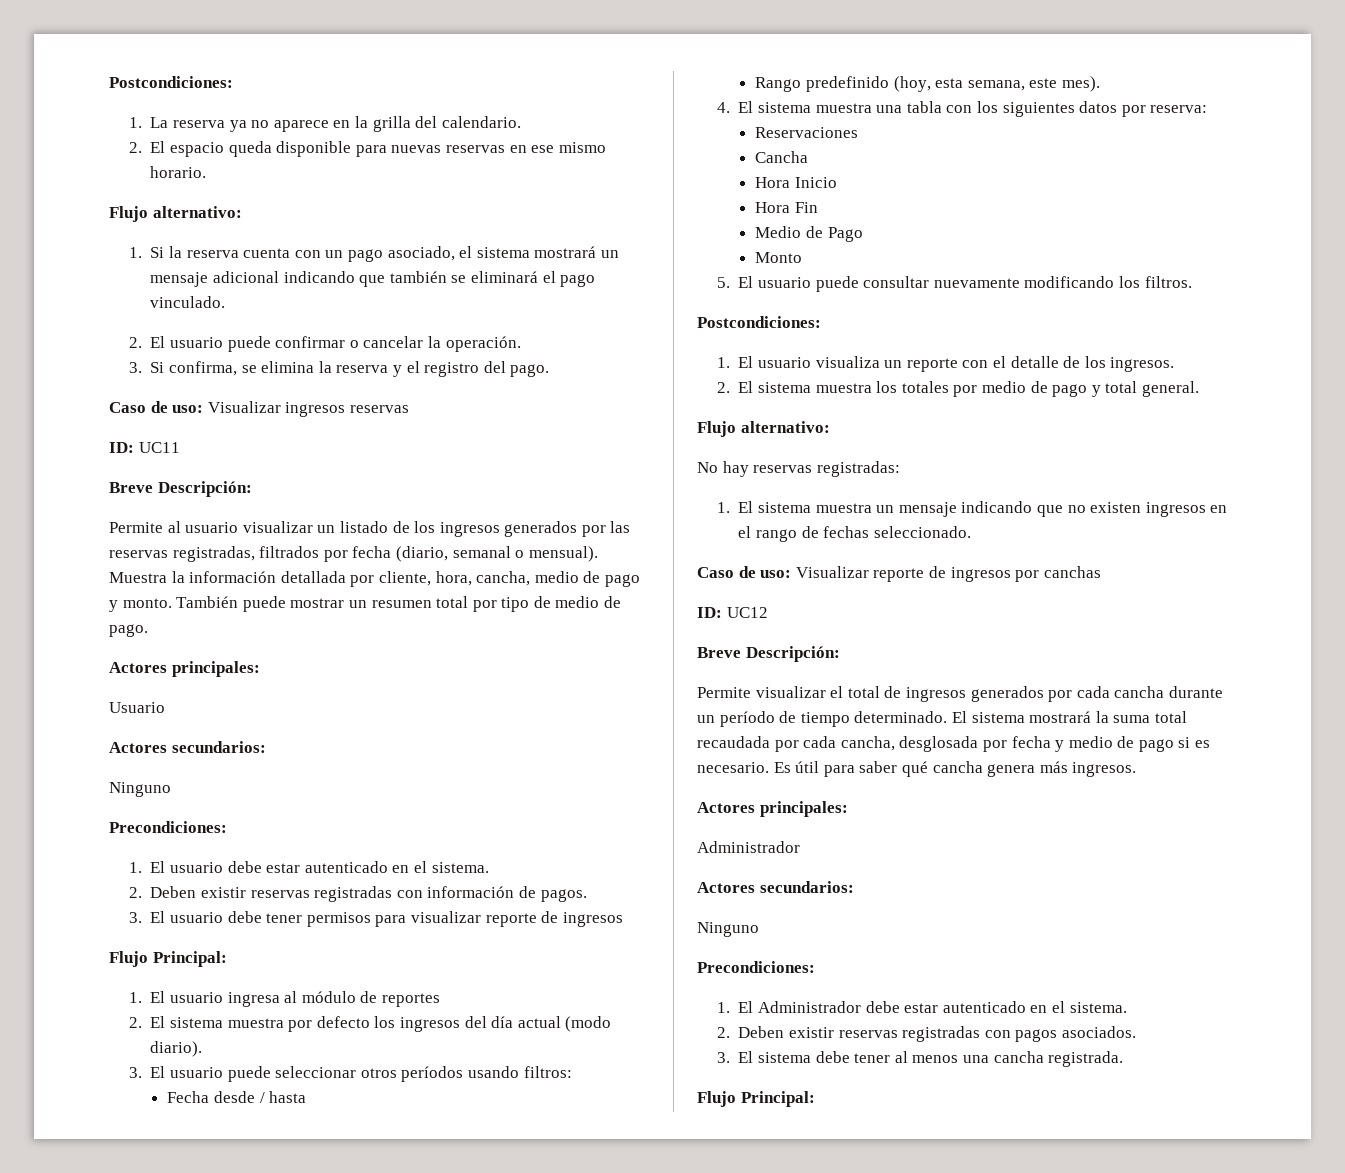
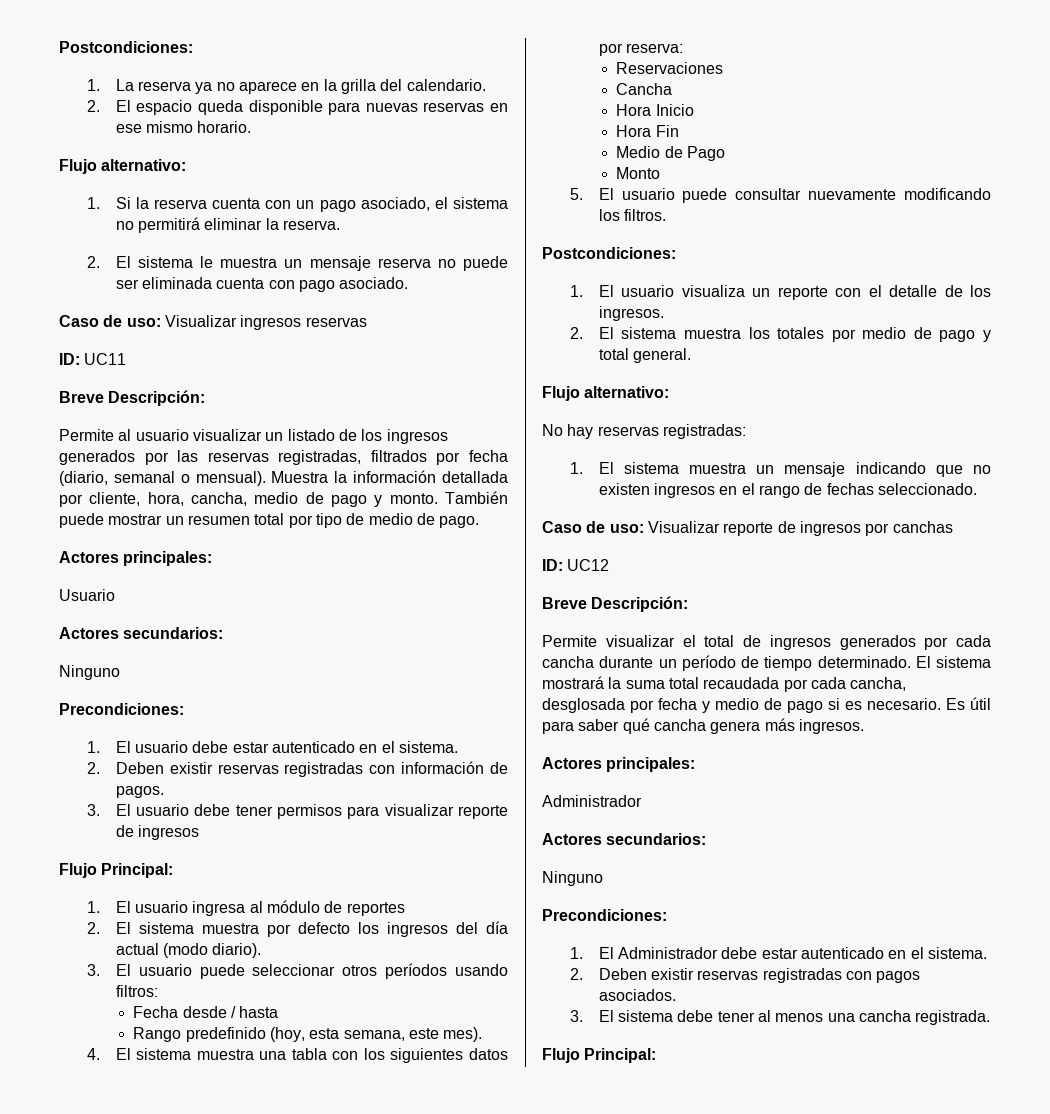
- 1. Si la reserva cuenta con un pago asociado, el sistema mostrará un mensaje adicional indicando que también se eliminará el pago vinculado.
- 2. El usuario puede confirmar o cancelar la operación.
- 3. Si confirma, se elimina la reserva y el registro del pago.
+ 1. Si la reserva cuenta con un pago asociado, el sistema no permitirá eliminar la reserva.
+ 2. El sistema le muestra un mensaje reserva no puede ser eliminada cuenta con pago asociado.

